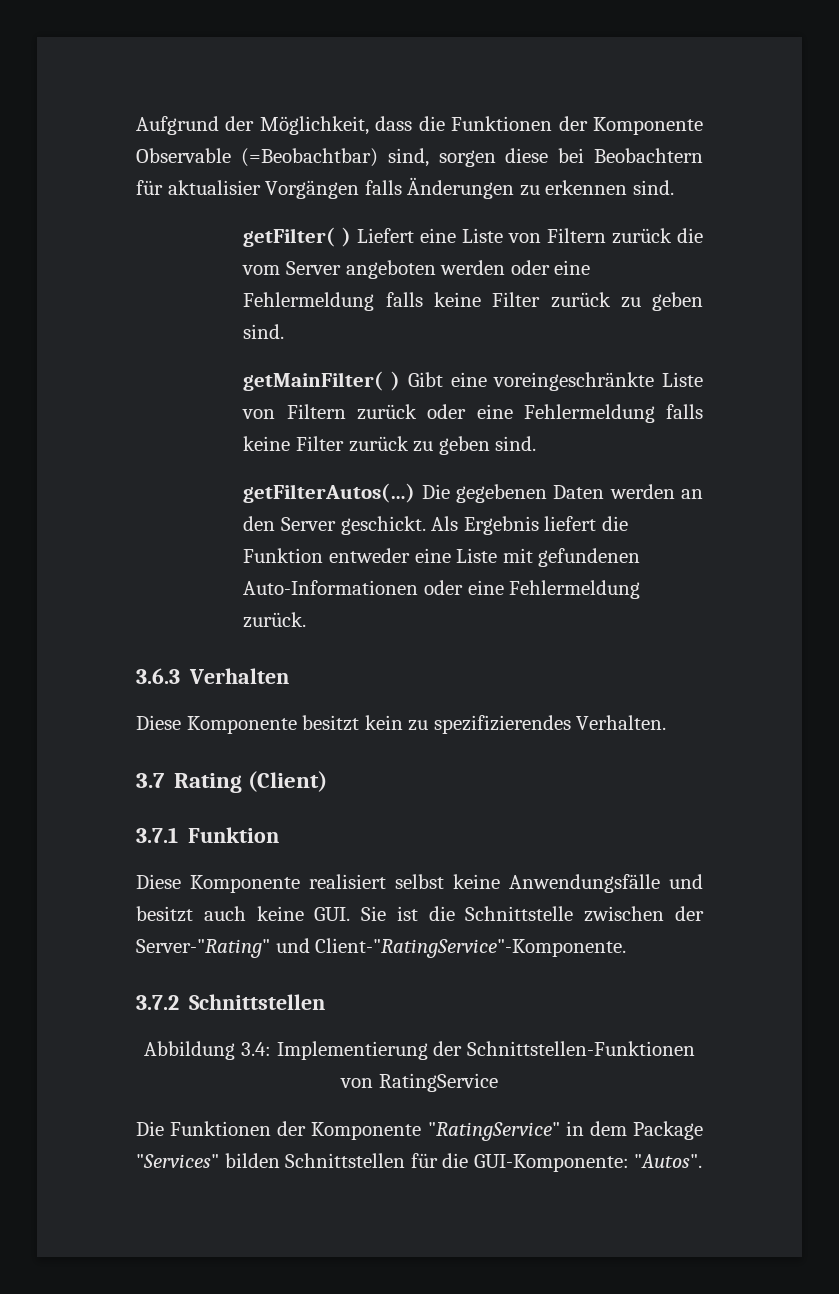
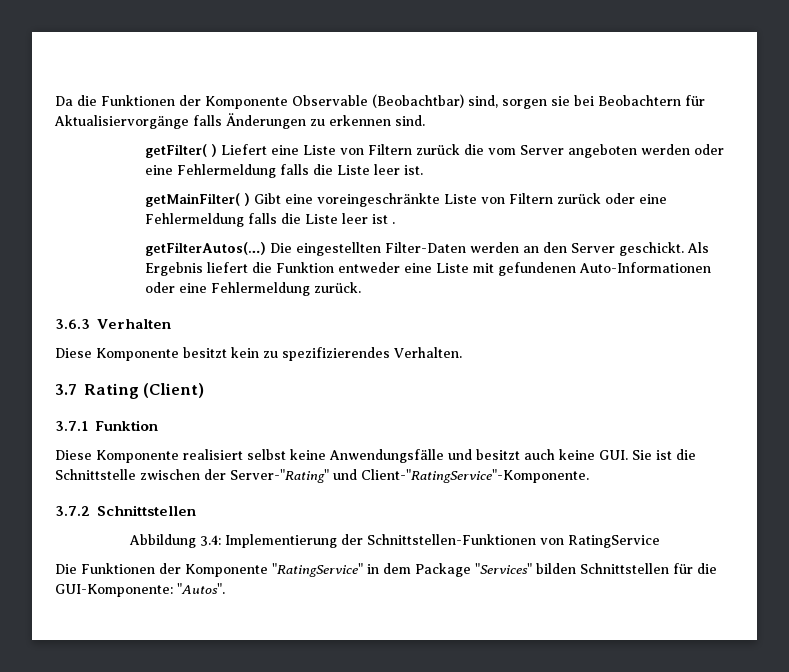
- Aufgrund der Möglichkeit, dass die Funktionen der Komponente Observable (=Beobachtbar) sind, sorgen diese bei Beobachtern für aktualisier Vorgängen falls Änderungen zu erkennen sind.
+ Da die Funktionen der Komponente Observable (Beobachtbar) sind, sorgen sie bei Beobachtern für Aktualisiervorgänge falls Änderungen zu erkennen sind.
- getFilter( ) Liefert eine Liste von Filtern zurück die vom Server angeboten werden oder eine Fehlermeldung falls keine Filter zurück zu geben sind.
+ getFilter( ) Liefert eine Liste von Filtern zurück die vom Server angeboten werden oder eine Fehlermeldung falls die Liste leer ist.
- getMainFilter( ) Gibt eine voreingeschränkte Liste von Filtern zurück oder eine Fehlermeldung falls keine Filter zurück zu geben sind.
+ getMainFilter( ) Gibt eine voreingeschränkte Liste von Filtern zurück oder eine Fehlermeldung falls die Liste leer ist .
- Die gegebenen Daten werden an den Server geschickt.
+ Die eingestellten Filter-Daten werden an den Server geschickt.

